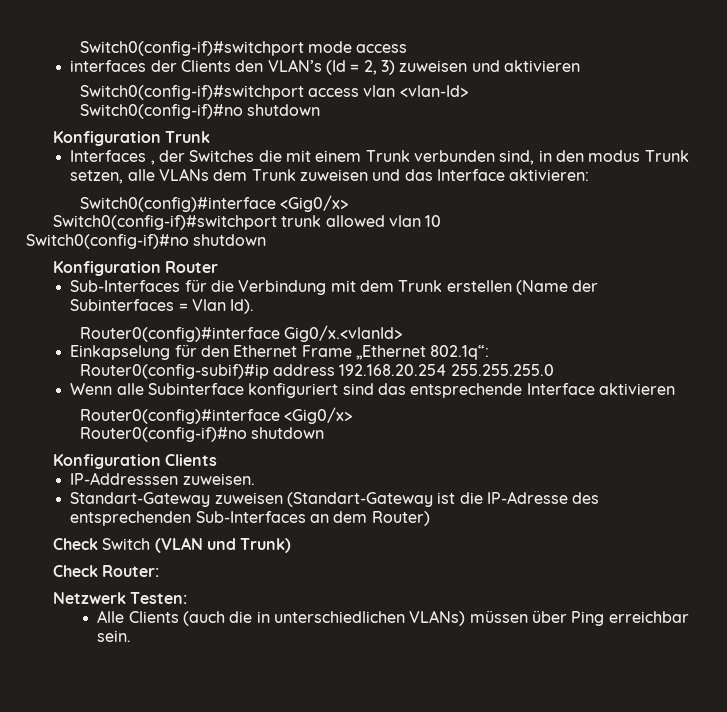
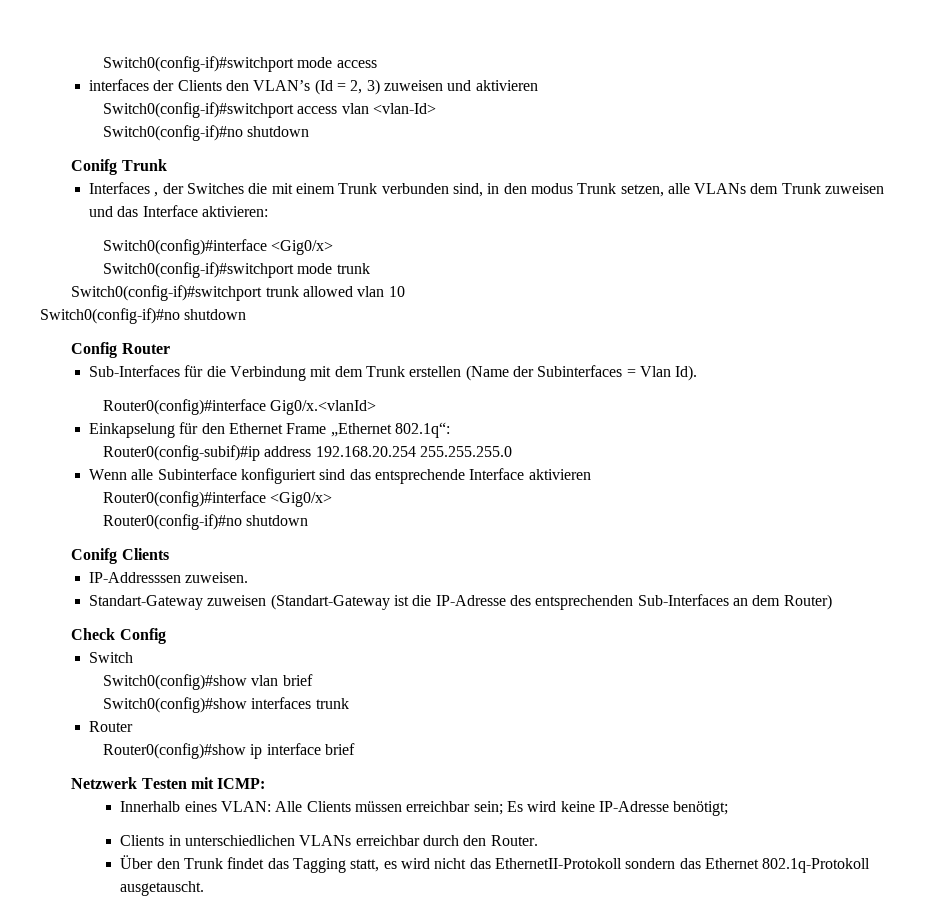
- Konfiguration Trunk
+ Conifg Trunk
+ Switch0(config-if)#switchport mode trunk
- Konfiguration Router
+ Config Router
- Konfiguration Clients
+ Conifg Clients
- Check Switch (VLAN und Trunk)
- Check Router:
- Netzwerk Testen:
- Alle Clients (auch die in unterschiedlichen VLANs) müssen über Ping erreichbar sein.
+ Check Config
+ Switch
+ Switch0(config)#show vlan brief
+ Switch0(config)#show interfaces trunk
+ Router
+ Router0(config)#show ip interface brief
+ Netzwerk Testen mit ICMP:
+ Innerhalb eines VLAN: Alle Clients müssen erreichbar sein; Es wird keine IP-Adresse benötigt;
+ Clients in unterschiedlichen VLANs erreichbar durch den Router.
+ Über den Trunk findet das Tagging statt, es wird nicht das EthernetII-Protokoll sondern das Ethernet 802.1q-Protokoll ausgetauscht.

